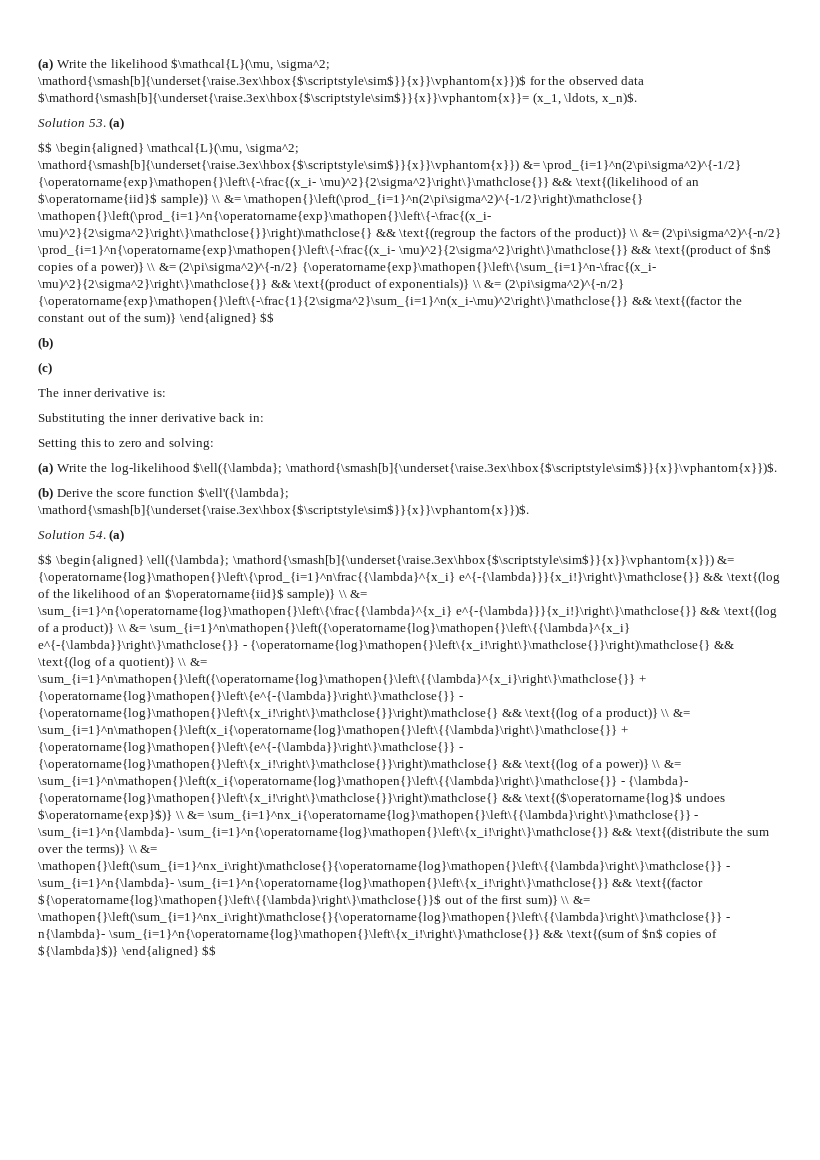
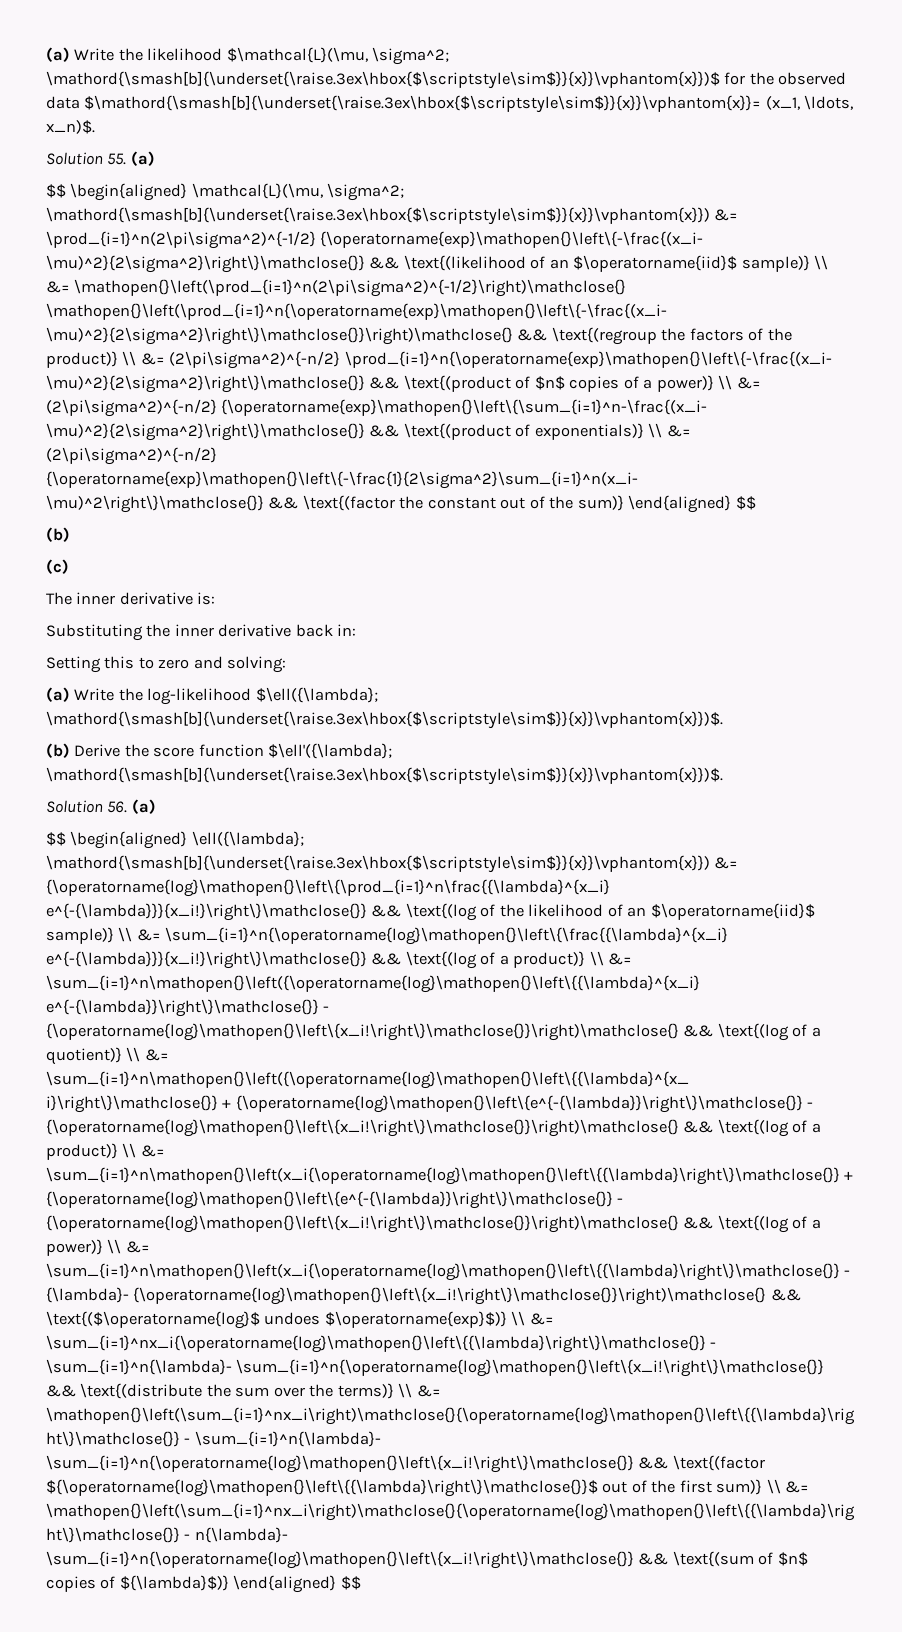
- Solution 53. (a)
+ Solution 55. (a)
- Solution 54. (a)
+ Solution 56. (a)

